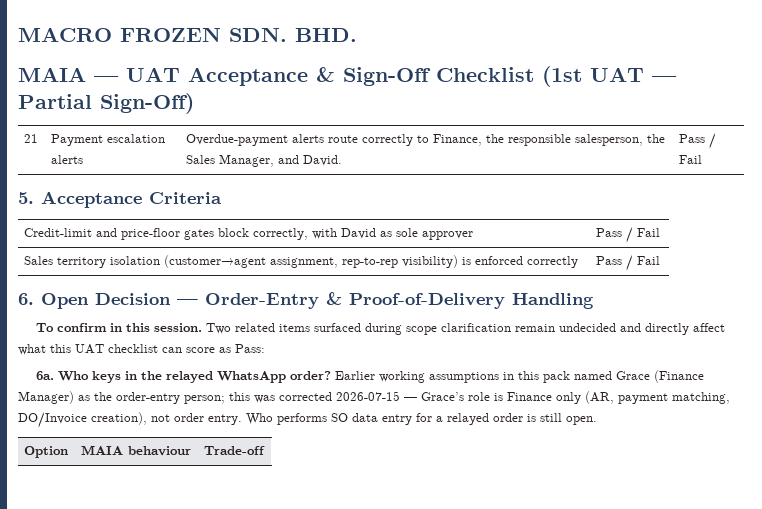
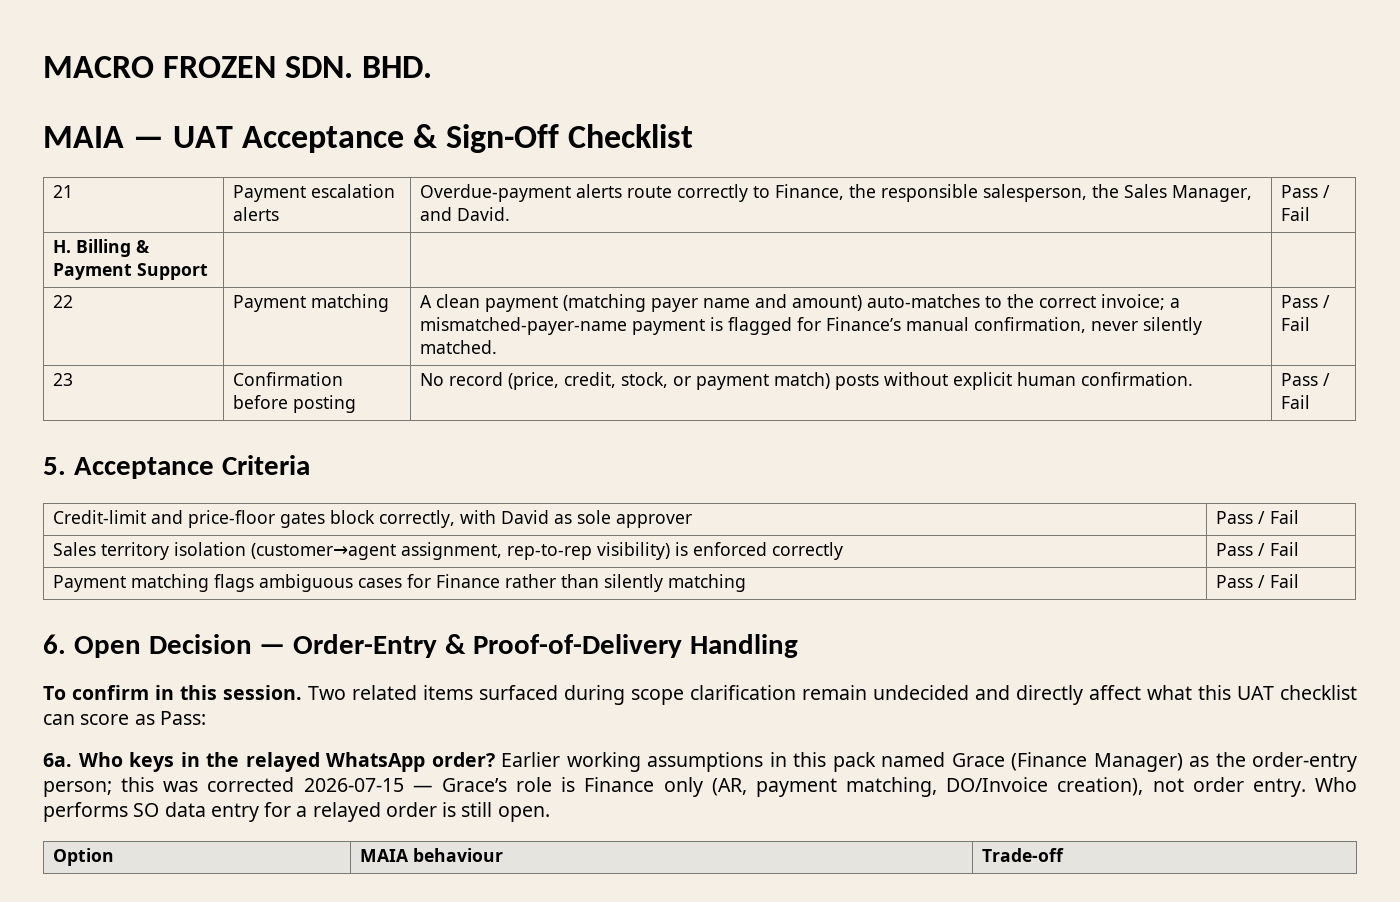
- MAIA — UAT Acceptance & Sign-Off Checklist (1st UAT — Partial Sign-Off)
+ MAIA — UAT Acceptance & Sign-Off Checklist
+ H. Billing & Payment Support | | |
+ 22 | Payment matching | A clean payment (matching payer name and amount) auto-matches to the correct invoice; a mismatched-payer-name payment is flagged for Finance’s manual confirmation, never silently matched. | Pass / Fail
+ 23 | Confirmation before posting | No record (price, credit, stock, or payment match) posts without explicit human confirmation. | Pass / Fail
+ Payment matching flags ambiguous cases for Finance rather than silently matching | Pass / Fail

